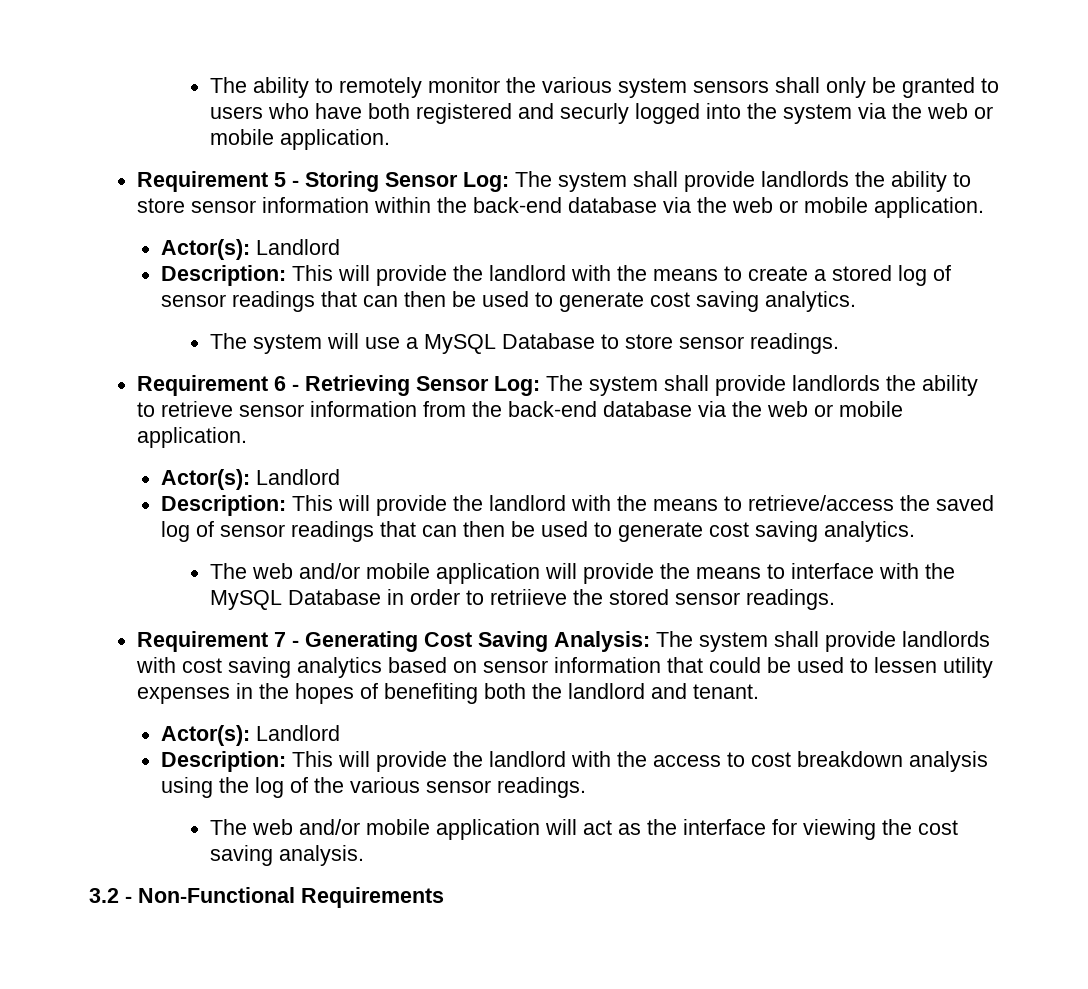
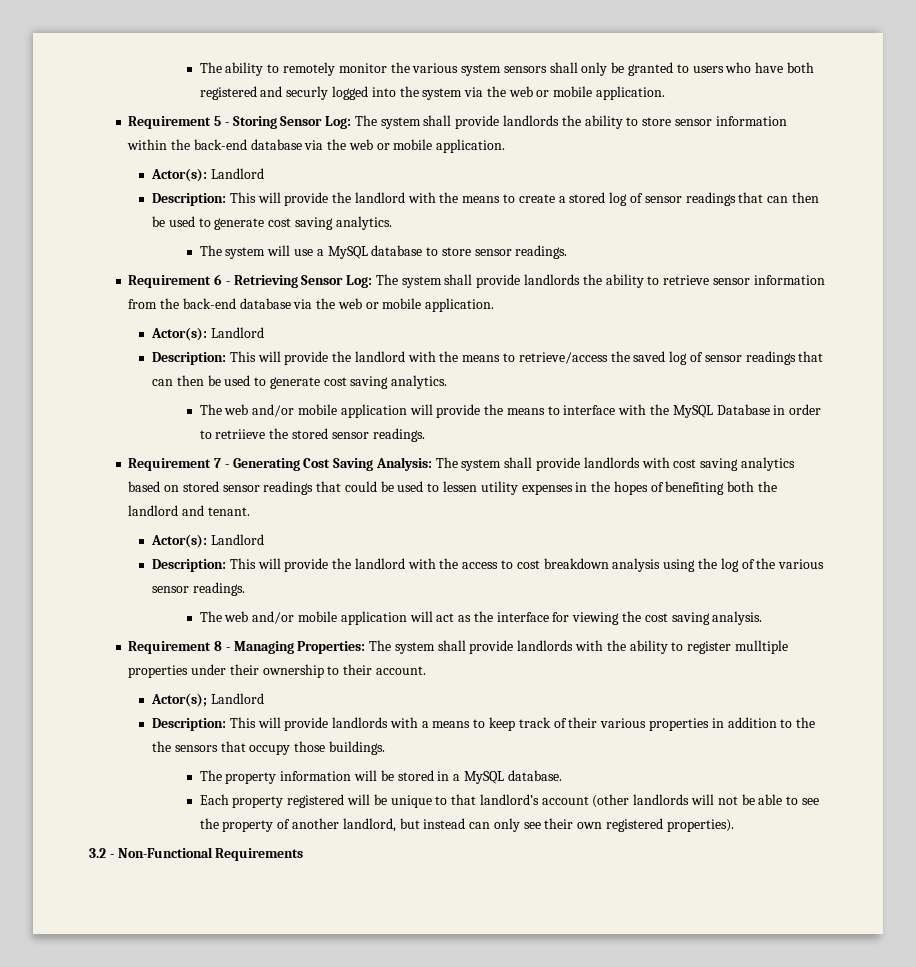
- The system will use a MySQL Database to store sensor readings.
+ The system will use a MySQL database to store sensor readings.
- Requirement 7 - Generating Cost Saving Analysis: The system shall provide landlords with cost saving analytics based on sensor information that could be used to lessen utility expenses in the hopes of benefiting both the landlord and tenant.
+ Requirement 7 - Generating Cost Saving Analysis: The system shall provide landlords with cost saving analytics based on stored sensor readings that could be used to lessen utility expenses in the hopes of benefiting both the landlord and tenant.
+ Requirement 8 - Managing Properties: The system shall provide landlords with the ability to register mulltiple properties under their ownership to their account.
+ Actor(s); Landlord
+ Description: This will provide landlords with a means to keep track of their various properties in addition to the the sensors that occupy those buildings.
+ The property information will be stored in a MySQL database.
+ Each property registered will be unique to that landlord’s account (other landlords will not be able to see the property of another landlord, but instead can only see their own registered properties).

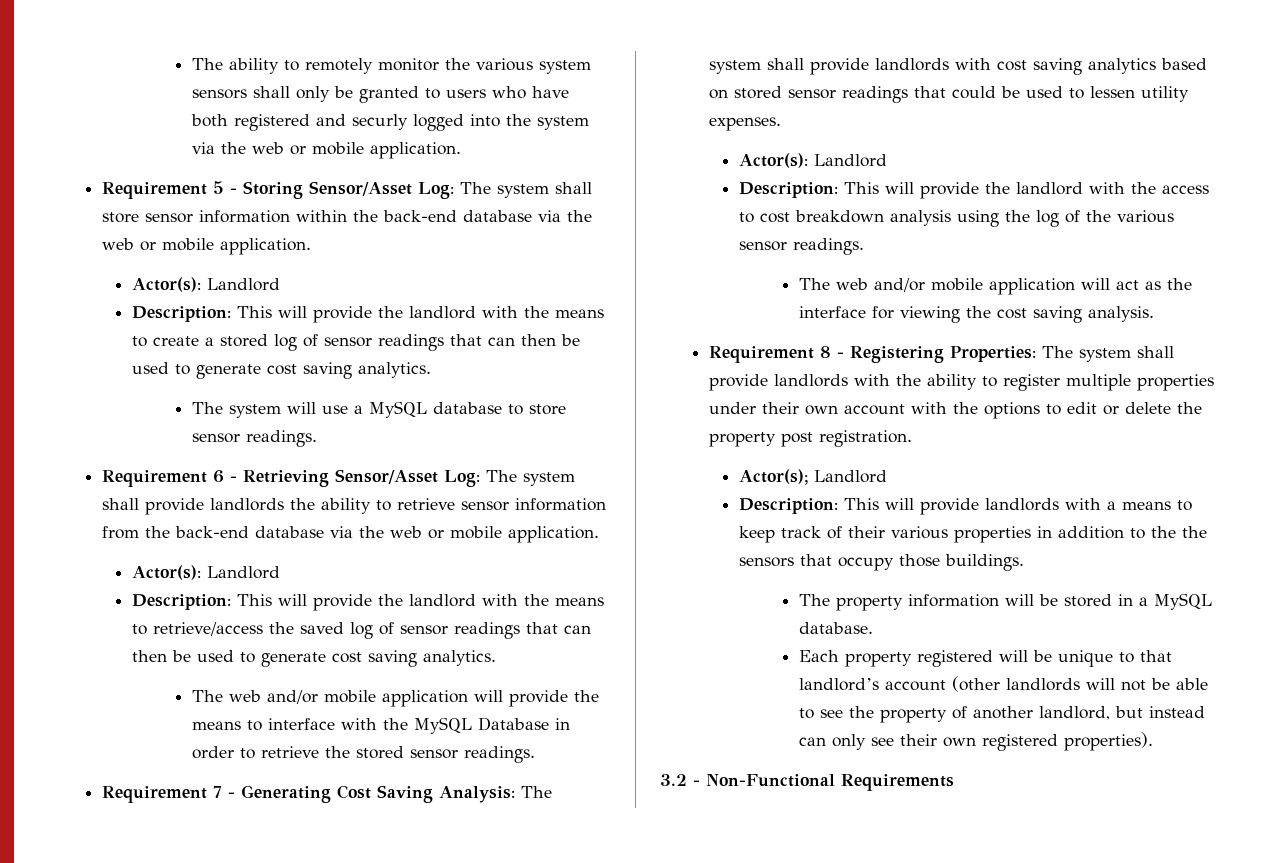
- Requirement 5 - Storing Sensor Log: The system shall provide landlords the ability to store sensor information within the back-end database via the web or mobile application.
+ Requirement 5 - Storing Sensor/Asset Log: The system shall store sensor information within the back-end database via the web or mobile application.
- Requirement 6 - Retrieving Sensor Log: The system shall provide landlords the ability to retrieve sensor information from the back-end database via the web or mobile application.
+ Requirement 6 - Retrieving Sensor/Asset Log: The system shall provide landlords the ability to retrieve sensor information from the back-end database via the web or mobile application.
- The web and/or mobile application will provide the means to interface with the MySQL Database in order to retriieve the stored sensor readings.
+ The web and/or mobile application will provide the means to interface with the MySQL Database in order to retrieve the stored sensor readings.
- Requirement 7 - Generating Cost Saving Analysis: The system shall provide landlords with cost saving analytics based on stored sensor readings that could be used to lessen utility expenses in the hopes of benefiting both the landlord and tenant.
+ Requirement 7 - Generating Cost Saving Analysis: The system shall provide landlords with cost saving analytics based on stored sensor readings that could be used to lessen utility expenses.
- Requirement 8 - Managing Properties: The system shall provide landlords with the ability to register mulltiple properties under their ownership to their account.
+ Requirement 8 - Registering Properties: The system shall provide landlords with the ability to register multiple properties under their own account with the options to edit or delete the property post registration.

